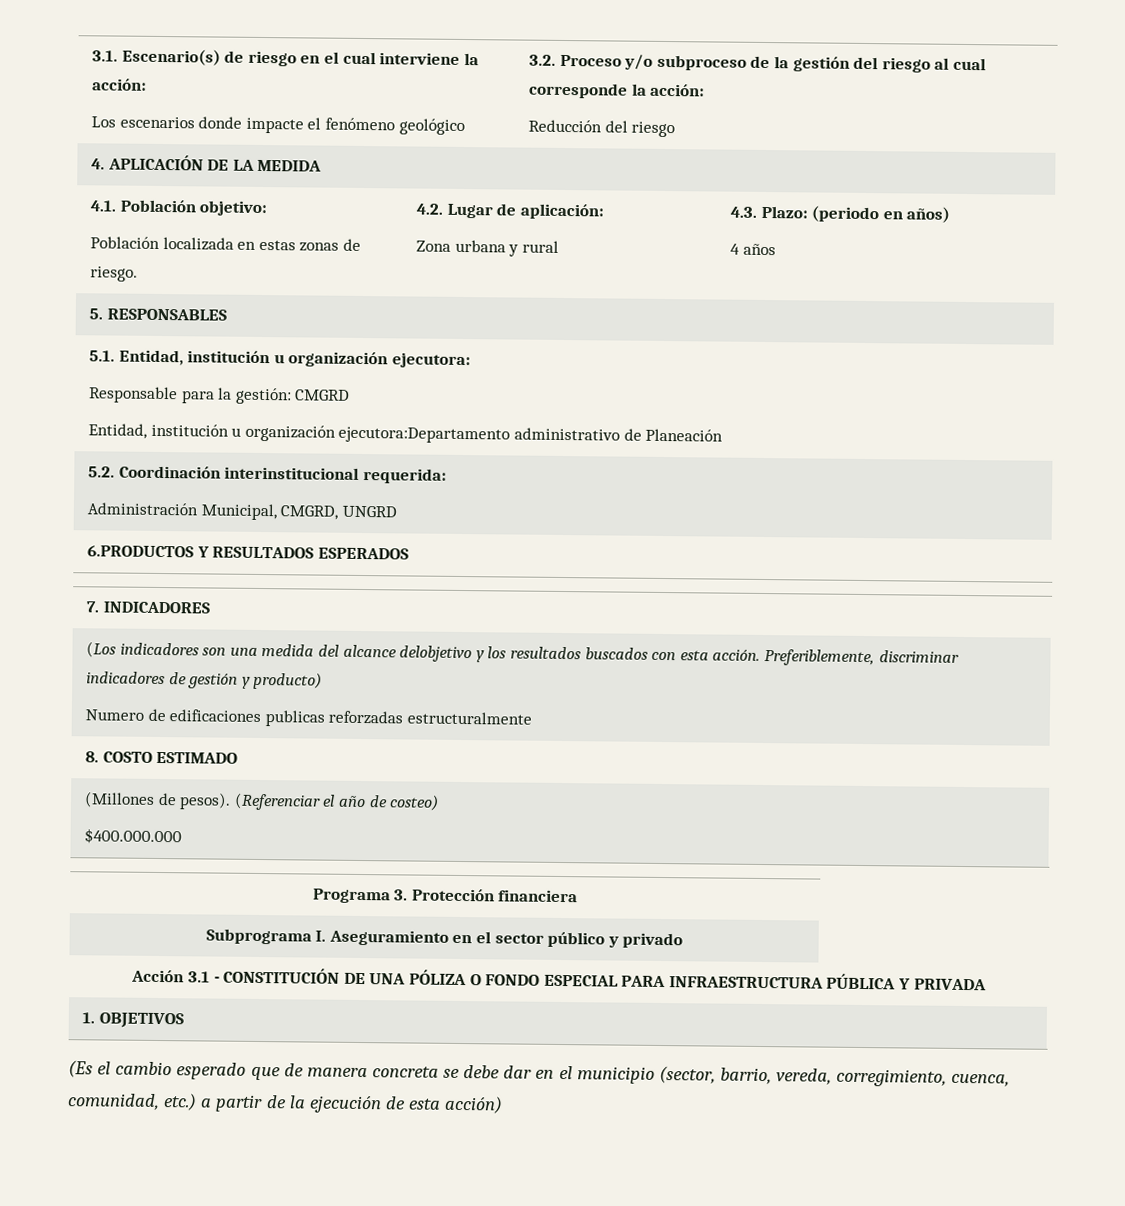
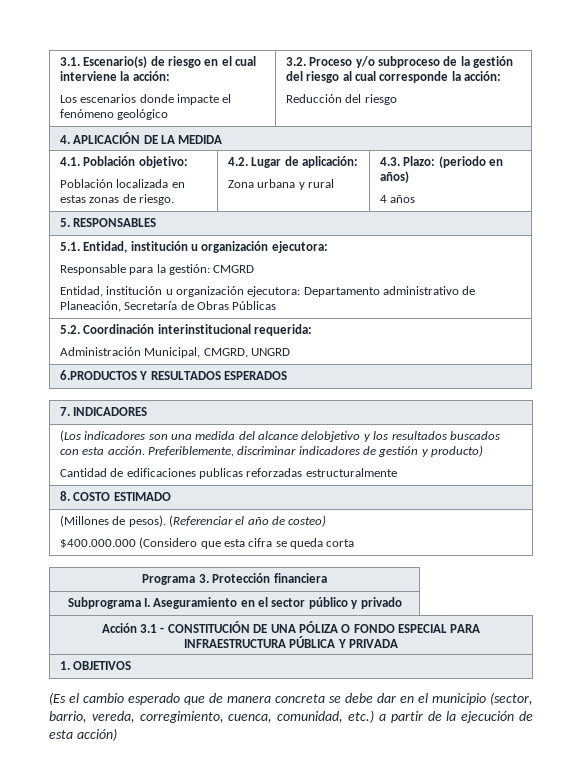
  5.1. Entidad, institución u organización ejecutora:
  Responsable para la gestión: CMGRD
- Entidad, institución u organización ejecutora:Departamento administrativo de Planeación
+ Entidad, institución u organización ejecutora: Departamento administrativo de Planeación, Secretaría de Obras Públicas
  (Los indicadores son una medida del alcance delobjetivo y los resultados buscados con esta acción. Preferiblemente, discriminar indicadores de gestión y producto)
- Numero de edificaciones publicas reforzadas estructuralmente
+ Cantidad de edificaciones publicas reforzadas estructuralmente
  (Millones de pesos). (Referenciar el año de costeo)
- $400.000.000
+ $400.000.000 (Considero que esta cifra se queda corta

